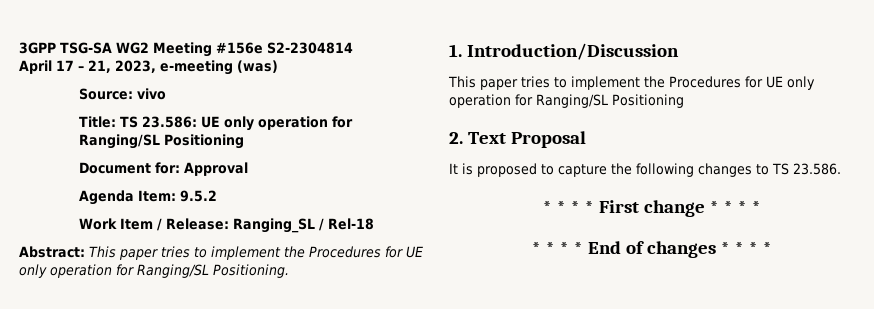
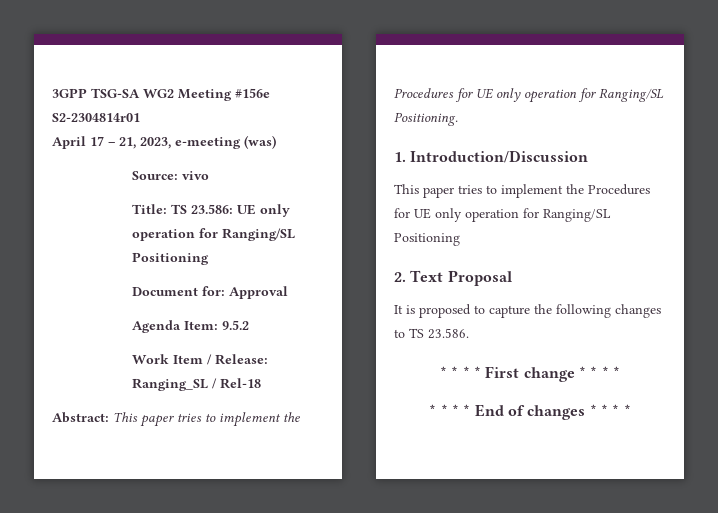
- 3GPP TSG-SA WG2 Meeting #156e S2-2304814
+ 3GPP TSG-SA WG2 Meeting #156e S2-2304814r01

